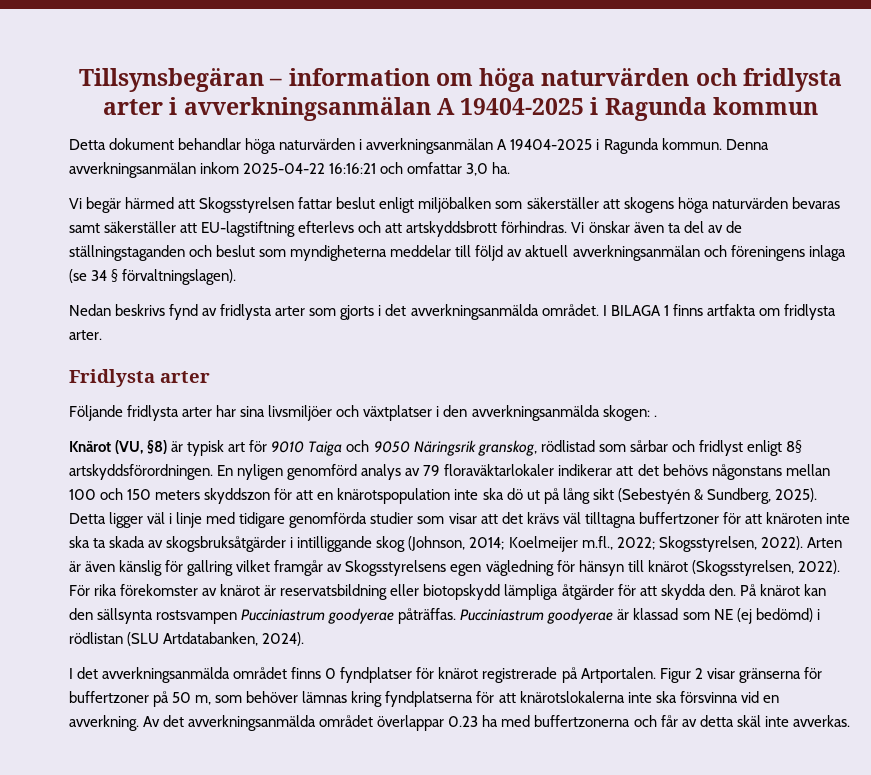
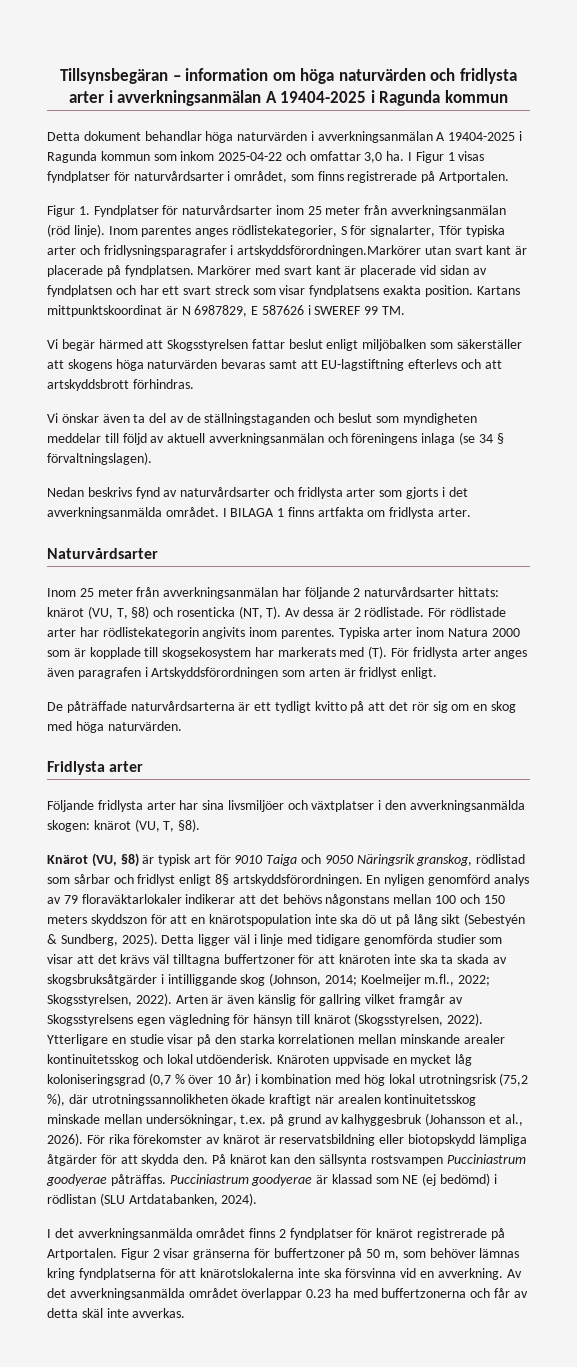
- Detta dokument behandlar höga naturvärden i avverkningsanmälan A 19404-2025 i Ragunda kommun. Denna avverkningsanmälan inkom 2025-04-22 16:16:21 och omfattar 3,0 ha.
+ Detta dokument behandlar höga naturvärden i avverkningsanmälan A 19404-2025 i Ragunda kommun som inkom 2025-04-22 och omfattar 3,0 ha. I Figur 1 visas fyndplatser för naturvårdsarter i området, som finns registrerade på Artportalen.
+ Figur 1. Fyndplatser för naturvårdsarter inom 25 meter från avverkningsanmälan (röd linje). Inom parentes anges rödlistekategorier, S för signalarter, Tför typiska arter och fridlysningsparagrafer i artskyddsförordningen.Markörer utan svart kant är placerade på fyndplatsen. Markörer med svart kant är placerade vid sidan av fyndplatsen och har ett svart streck som visar fyndplatsens exakta position. Kartans mittpunktskoordinat är N 6987829, E 587626 i SWEREF 99 TM.
- Vi begär härmed att Skogsstyrelsen fattar beslut enligt miljöbalken som säkerställer att skogens höga naturvärden bevaras samt säkerställer att EU-lagstiftning efterlevs och att artskyddsbrott förhindras. Vi önskar även ta del av de ställningstaganden och beslut som myndigheterna meddelar till följd av aktuell avverkningsanmälan och föreningens inlaga (se 34 § förvaltningslagen).
+ Vi begär härmed att Skogsstyrelsen fattar beslut enligt miljöbalken som säkerställer att skogens höga naturvärden bevaras samt att EU-lagstiftning efterlevs och att artskyddsbrott förhindras.
+ Vi önskar även ta del av de ställningstaganden och beslut som myndigheten meddelar till följd av aktuell avverkningsanmälan och föreningens inlaga (se 34 § förvaltningslagen).
- Nedan beskrivs fynd av fridlysta arter som gjorts i det avverkningsanmälda området.
+ Nedan beskrivs fynd av naturvårdsarter och fridlysta arter som gjorts i det avverkningsanmälda området.
+ Naturvårdsarter
+ Inom 25 meter från avverkningsanmälan har följande 2 naturvårdsarter hittats: knärot (VU, T, §8) och rosenticka (NT, T). Av dessa är 2 rödlistade. För rödlistade arter har rödlistekategorin angivits inom parentes. Typiska arter inom Natura 2000 som är kopplade till skogsekosystem har markerats med (T). För fridlysta arter anges även paragrafen i Artskyddsförordningen som arten är fridlyst enligt.
+ De påträffade naturvårdsarterna är ett tydligt kvitto på att det rör sig om en skog med höga naturvärden.
- Följande fridlysta arter har sina livsmiljöer och växtplatser i den avverkningsanmälda skogen: .
+ Följande fridlysta arter har sina livsmiljöer och växtplatser i den avverkningsanmälda skogen: knärot (VU, T, §8).
+ Ytterligare en studie visar på den starka korrelationen mellan minskande arealer kontinuitetsskog och lokal utdöenderisk. Knäroten uppvisade en mycket låg koloniseringsgrad (0,7 % över 10 år) i kombination med hög lokal utrotningsrisk (75,2 %), där utrotningssannolikheten ökade kraftigt när arealen kontinuitetsskog minskade mellan undersökningar, t.ex. på grund av kalhyggesbruk (Johansson et al., 2026).
- I det avverkningsanmälda området finns 0 fyndplatser för knärot registrerade på Artportalen.
+ I det avverkningsanmälda området finns 2 fyndplatser för knärot registrerade på Artportalen.

